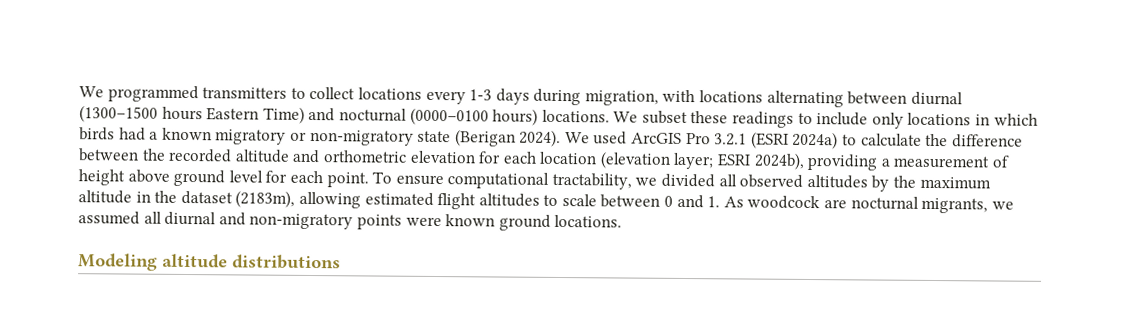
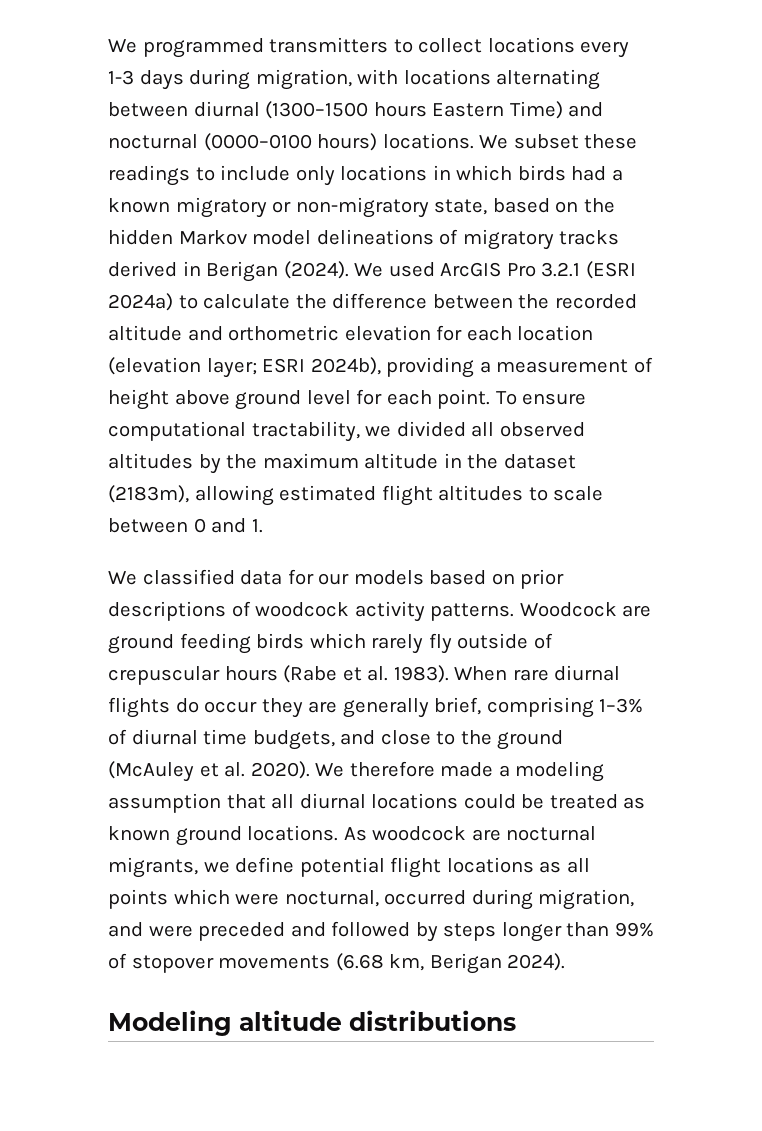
- We subset these readings to include only locations in which birds had a known migratory or non-migratory state (Berigan 2024).
+ We subset these readings to include only locations in which birds had a known migratory or non-migratory state, based on the hidden Markov model delineations of migratory tracks derived in Berigan (2024).
- To ensure computational tractability, we divided all observed altitudes by the maximum altitude in the dataset (2183m), allowing estimated flight altitudes to scale between 0 and 1. As woodcock are nocturnal migrants, we assumed all diurnal and non-migratory points were known ground locations.
+ To ensure computational tractability, we divided all observed altitudes by the maximum altitude in the dataset (2183m), allowing estimated flight altitudes to scale between 0 and 1.
+ We classified data for our models based on prior descriptions of woodcock activity patterns. Woodcock are ground feeding birds which rarely fly outside of crepuscular hours (Rabe et al. 1983). When rare diurnal flights do occur they are generally brief, comprising 1–3% of diurnal time budgets, and close to the ground (McAuley et al. 2020). We therefore made a modeling assumption that all diurnal locations could be treated as known ground locations. As woodcock are nocturnal migrants, we define potential flight locations as all points which were nocturnal, occurred during migration, and were preceded and followed by steps longer than 99% of stopover movements (6.68 km, Berigan 2024).

